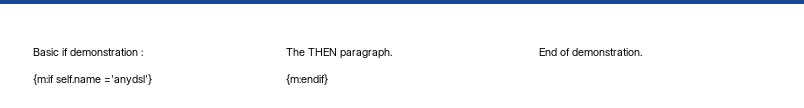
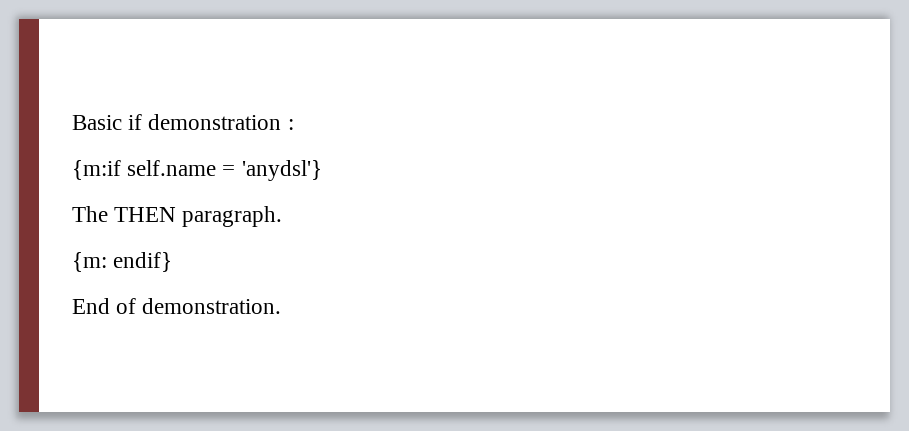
- {m:if self.name ='anydsl'}
+ {m:if self.name = 'anydsl'}
- {m:endif}
+ {m: endif}

